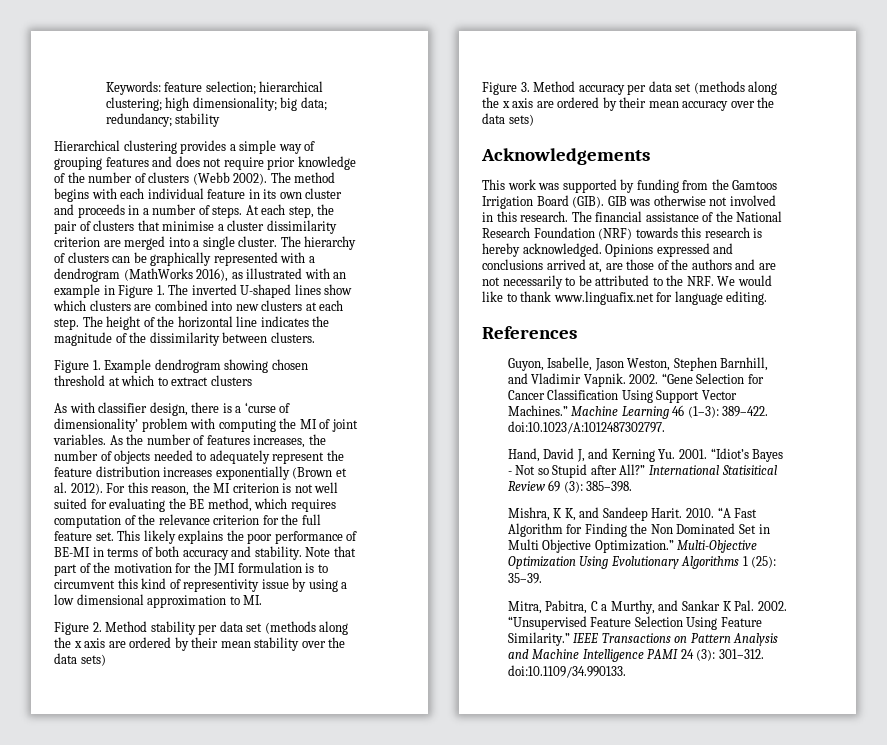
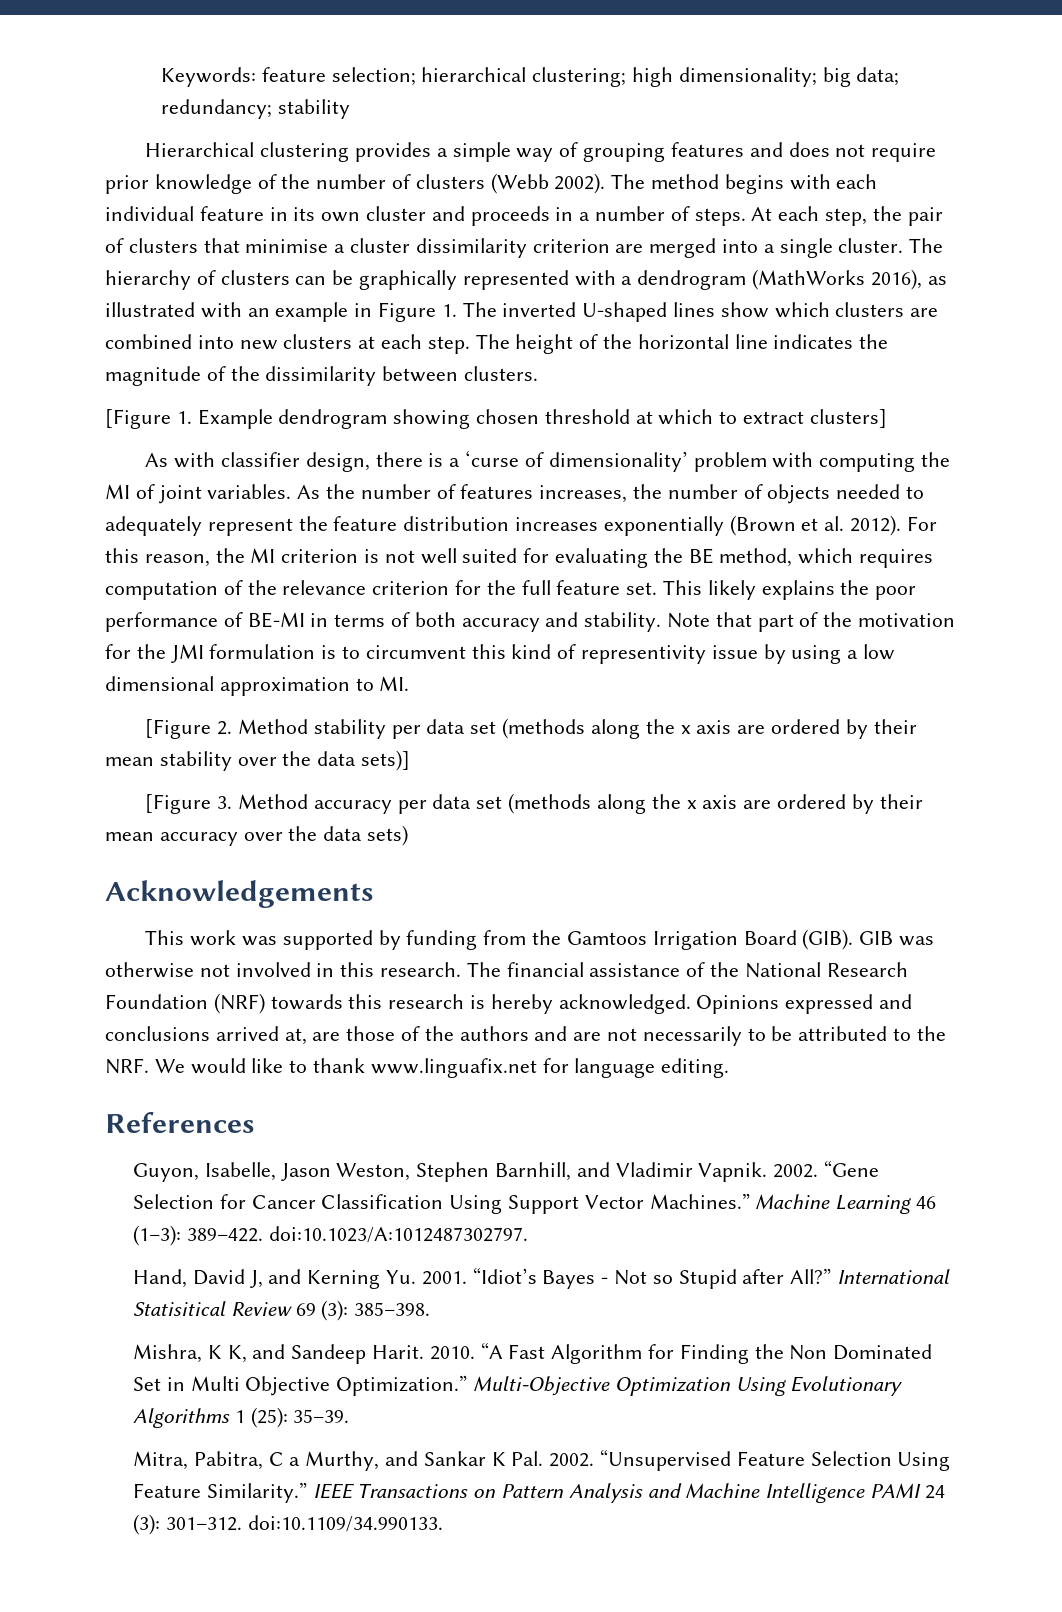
- Figure 1. Example dendrogram showing chosen threshold at which to extract clusters
+ [Figure 1. Example dendrogram showing chosen threshold at which to extract clusters]
- Figure 2. Method stability per data set (methods along the x axis are ordered by their mean stability over the data sets)
- Figure 3. Method accuracy per data set (methods along the x axis are ordered by their mean accuracy over the data sets)
+ [Figure 2. Method stability per data set (methods along the x axis are ordered by their mean stability over the data sets)]
+ [Figure 3. Method accuracy per data set (methods along the x axis are ordered by their mean accuracy over the data sets)

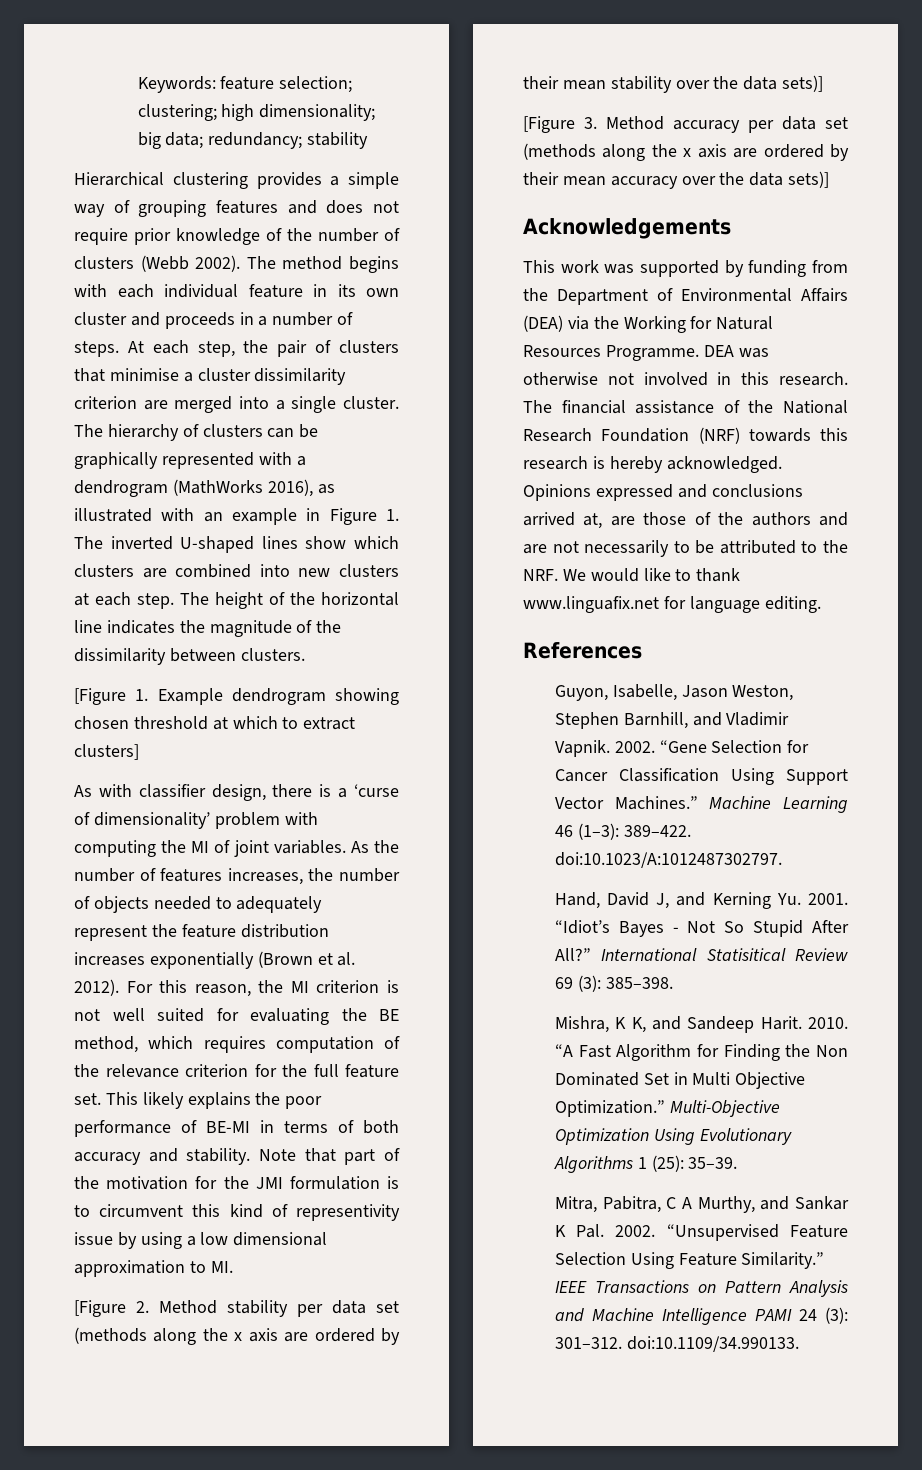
- Keywords: feature selection; hierarchical clustering; high dimensionality; big data; redundancy; stability
+ Keywords: feature selection; clustering; high dimensionality; big data; redundancy; stability
- [Figure 3. Method accuracy per data set (methods along the x axis are ordered by their mean accuracy over the data sets)
+ [Figure 3. Method accuracy per data set (methods along the x axis are ordered by their mean accuracy over the data sets)]
- This work was supported by funding from the Gamtoos Irrigation Board (GIB). GIB was otherwise not involved in this research.
+ This work was supported by funding from the Department of Environmental Affairs (DEA) via the Working for Natural Resources Programme. DEA was otherwise not involved in this research.
- “Idiot’s Bayes - Not so Stupid after All?”
+ “Idiot’s Bayes - Not So Stupid After All?”
- Mitra, Pabitra, C a Murthy, and Sankar K Pal. 2002.
+ Mitra, Pabitra, C A Murthy, and Sankar K Pal. 2002.

